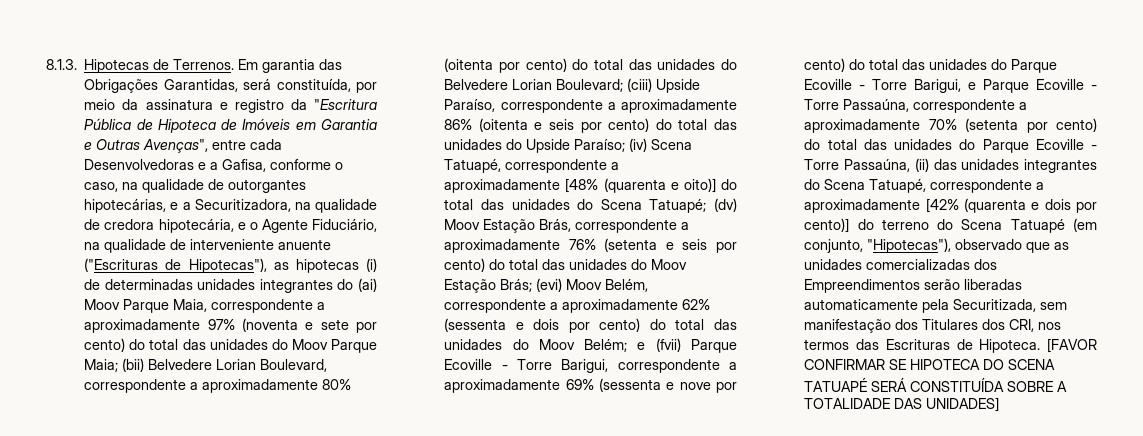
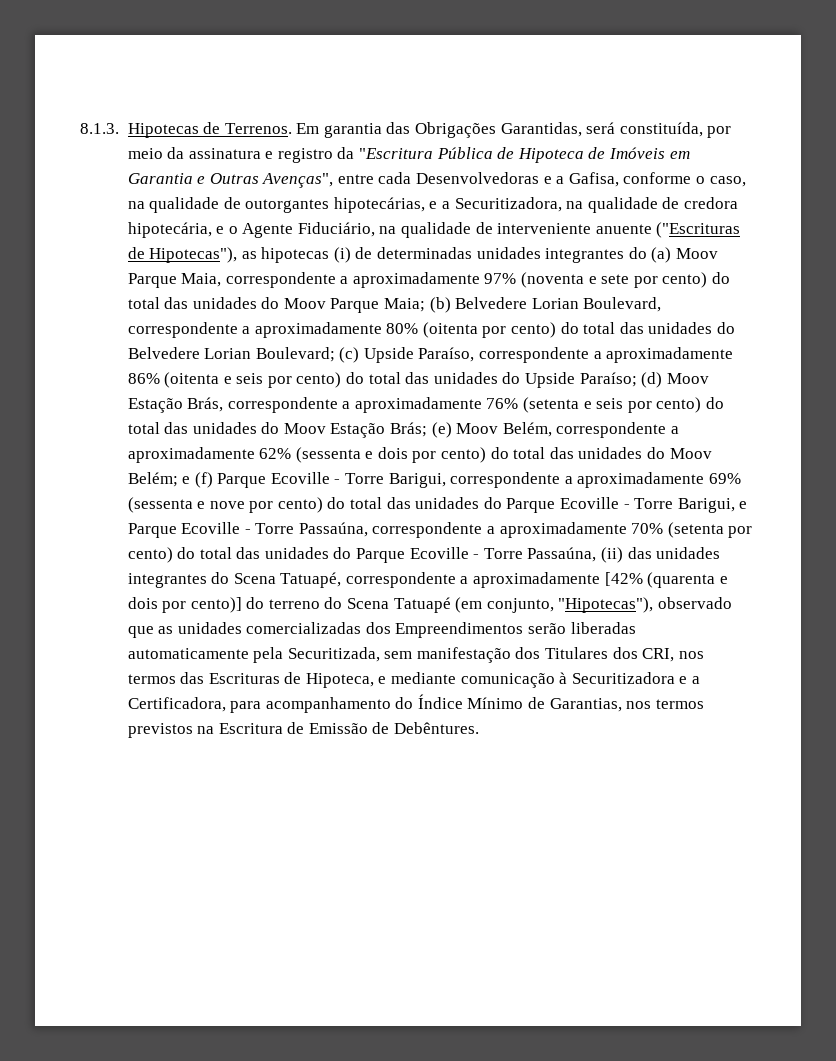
- Em garantia das Obrigações Garantidas, será constituída, por meio da assinatura e registro da "Escritura Pública de Hipoteca de Imóveis em Garantia e Outras Avenças", entre cada Desenvolvedoras e a Gafisa, conforme o caso, na qualidade de outorgantes hipotecárias, e a Securitizadora, na qualidade de credora hipotecária, e o Agente Fiduciário, na qualidade de interveniente anuente ("Escrituras de Hipotecas"), as hipotecas (i) de determinadas unidades integrantes do (ai) Moov Parque Maia, correspondente a aproximadamente 97% (noventa e sete por cento) do total das unidades do Moov Parque Maia;
+ Em garantia das Obrigações Garantidas, será constituída, por meio da assinatura e registro da "Escritura Pública de Hipoteca de Imóveis em Garantia e Outras Avenças", entre cada Desenvolvedoras e a Gafisa, conforme o caso, na qualidade de outorgantes hipotecárias, e a Securitizadora, na qualidade de credora hipotecária, e o Agente Fiduciário, na qualidade de interveniente anuente ("Escrituras de Hipotecas"), as hipotecas (i) de determinadas unidades integrantes do (a) Moov Parque Maia, correspondente a aproximadamente 97% (noventa e sete por cento) do total das unidades do Moov Parque Maia;
- (bii) Belvedere Lorian Boulevard, correspondente a aproximadamente 80% (oitenta por cento) do total das unidades do Belvedere Lorian Boulevard;
+ (b) Belvedere Lorian Boulevard, correspondente a aproximadamente 80% (oitenta por cento) do total das unidades do Belvedere Lorian Boulevard;
- (ciii) Upside Paraíso, correspondente a aproximadamente 86% (oitenta e seis por cento) do total das unidades do Upside Paraíso;
+ (c) Upside Paraíso, correspondente a aproximadamente 86% (oitenta e seis por cento) do total das unidades do Upside Paraíso;
- (iv) Scena Tatuapé, correspondente a aproximadamente [48% (quarenta e oito)] do total das unidades do Scena Tatuapé; (dv) Moov Estação Brás, correspondente a aproximadamente 76% (setenta e seis por cento) do total das unidades do Moov Estação Brás;
+ (d) Moov Estação Brás, correspondente a aproximadamente 76% (setenta e seis por cento) do total das unidades do Moov Estação Brás;
- (evi) Moov Belém, correspondente a aproximadamente 62% (sessenta e dois por cento) do total das unidades do Moov Belém;
+ (e) Moov Belém, correspondente a aproximadamente 62% (sessenta e dois por cento) do total das unidades do Moov Belém;
- e (fvii) Parque Ecoville - Torre Barigui, correspondente a aproximadamente 69% (sessenta e nove por cento) do total das unidades do Parque Ecoville - Torre Barigui, e Parque Ecoville - Torre Passaúna, correspondente a aproximadamente 70% (setenta por cento) do total das unidades do Parque Ecoville - Torre Passaúna, (ii) das unidades integrantes do Scena Tatuapé, correspondente a aproximadamente [42% (quarenta e dois por cento)] do terreno do Scena Tatuapé (em conjunto, "Hipotecas"), observado que as unidades comercializadas dos Empreendimentos serão liberadas automaticamente pela Securitizada, sem manifestação dos Titulares dos CRI, nos termos das Escrituras de Hipoteca. [FAVOR CONFIRMAR SE HIPOTECA DO SCENA TATUAPÉ SERÁ CONSTITUÍDA SOBRE A TOTALIDADE DAS UNIDADES]
+ e (f) Parque Ecoville - Torre Barigui, correspondente a aproximadamente 69% (sessenta e nove por cento) do total das unidades do Parque Ecoville - Torre Barigui, e Parque Ecoville - Torre Passaúna, correspondente a aproximadamente 70% (setenta por cento) do total das unidades do Parque Ecoville - Torre Passaúna, (ii) das unidades integrantes do Scena Tatuapé, correspondente a aproximadamente [42% (quarenta e dois por cento)] do terreno do Scena Tatuapé (em conjunto, "Hipotecas"), observado que as unidades comercializadas dos Empreendimentos serão liberadas automaticamente pela Securitizada, sem manifestação dos Titulares dos CRI, nos termos das Escrituras de Hipoteca, e mediante comunicação à Securitizadora e a Certificadora, para acompanhamento do Índice Mínimo de Garantias, nos termos previstos na Escritura de Emissão de Debêntures.

